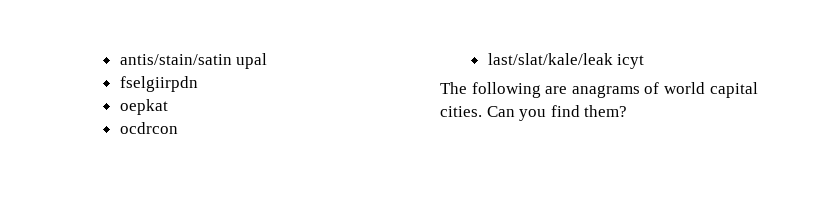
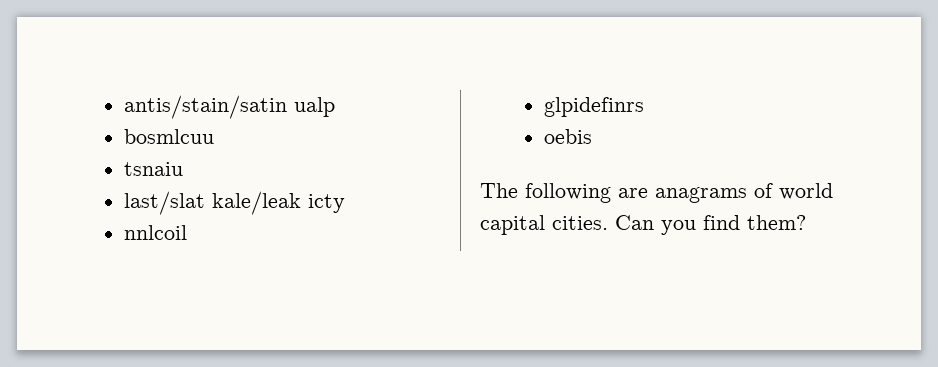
- antis/stain/satin upal
- fselgiirpdn
- oepkat
- ocdrcon
- last/slat/kale/leak icyt
+ antis/stain/satin ualp
+ bosmlcuu
+ tsnaiu
+ last/slat kale/leak icty
+ nnlcoil
+ glpidefinrs
+ oebis

